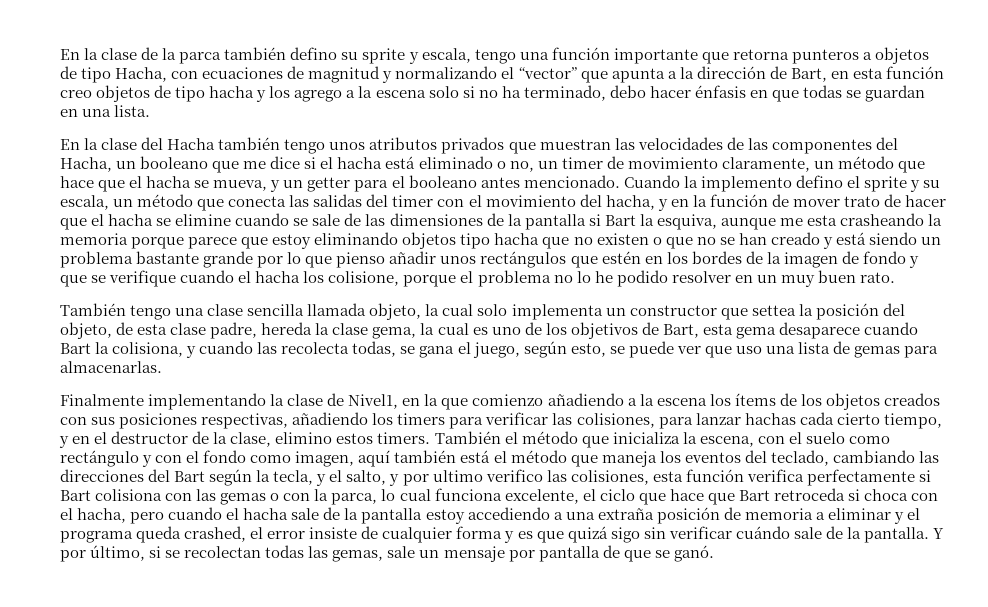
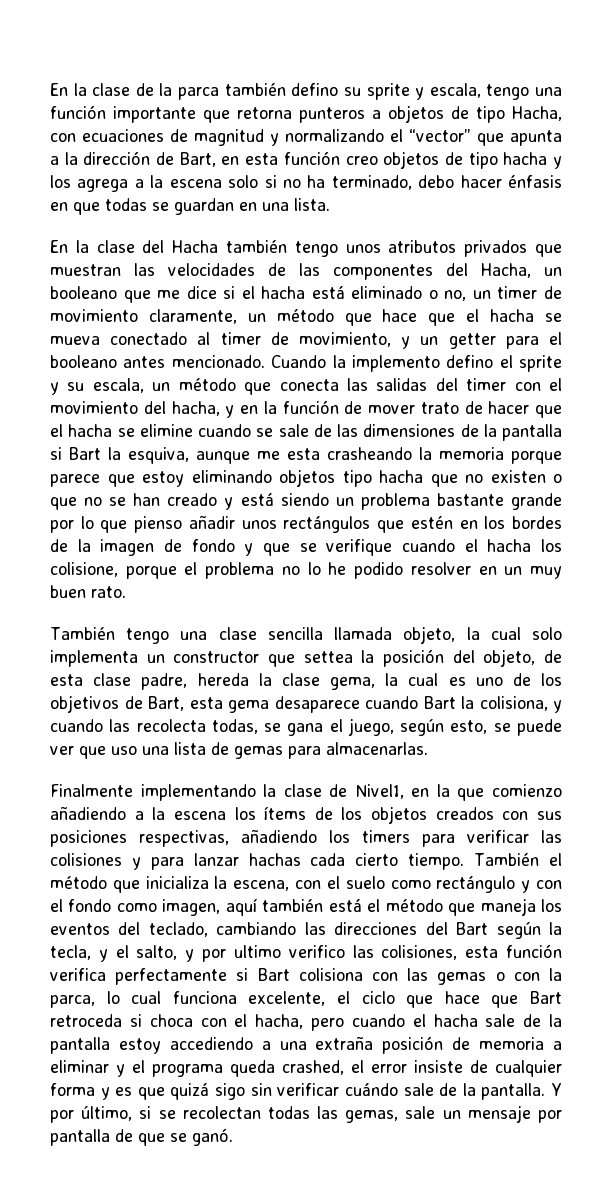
- En la clase de la parca también defino su sprite y escala, tengo una función importante que retorna punteros a objetos de tipo Hacha, con ecuaciones de magnitud y normalizando el “vector” que apunta a la dirección de Bart, en esta función creo objetos de tipo hacha y los agrego a la escena solo si no ha terminado, debo hacer énfasis en que todas se guardan en una lista.
+ En la clase de la parca también defino su sprite y escala, tengo una función importante que retorna punteros a objetos de tipo Hacha, con ecuaciones de magnitud y normalizando el “vector” que apunta a la dirección de Bart, en esta función creo objetos de tipo hacha y los agrega a la escena solo si no ha terminado, debo hacer énfasis en que todas se guardan en una lista.
- En la clase del Hacha también tengo unos atributos privados que muestran las velocidades de las componentes del Hacha, un booleano que me dice si el hacha está eliminado o no, un timer de movimiento claramente, un método que hace que el hacha se mueva, y un getter para el booleano antes mencionado.
+ En la clase del Hacha también tengo unos atributos privados que muestran las velocidades de las componentes del Hacha, un booleano que me dice si el hacha está eliminado o no, un timer de movimiento claramente, un método que hace que el hacha se mueva conectado al timer de movimiento, y un getter para el booleano antes mencionado.
- Finalmente implementando la clase de Nivel1, en la que comienzo añadiendo a la escena los ítems de los objetos creados con sus posiciones respectivas, añadiendo los timers para verificar las colisiones, para lanzar hachas cada cierto tiempo, y en el destructor de la clase, elimino estos timers.
+ Finalmente implementando la clase de Nivel1, en la que comienzo añadiendo a la escena los ítems de los objetos creados con sus posiciones respectivas, añadiendo los timers para verificar las colisiones y para lanzar hachas cada cierto tiempo.

